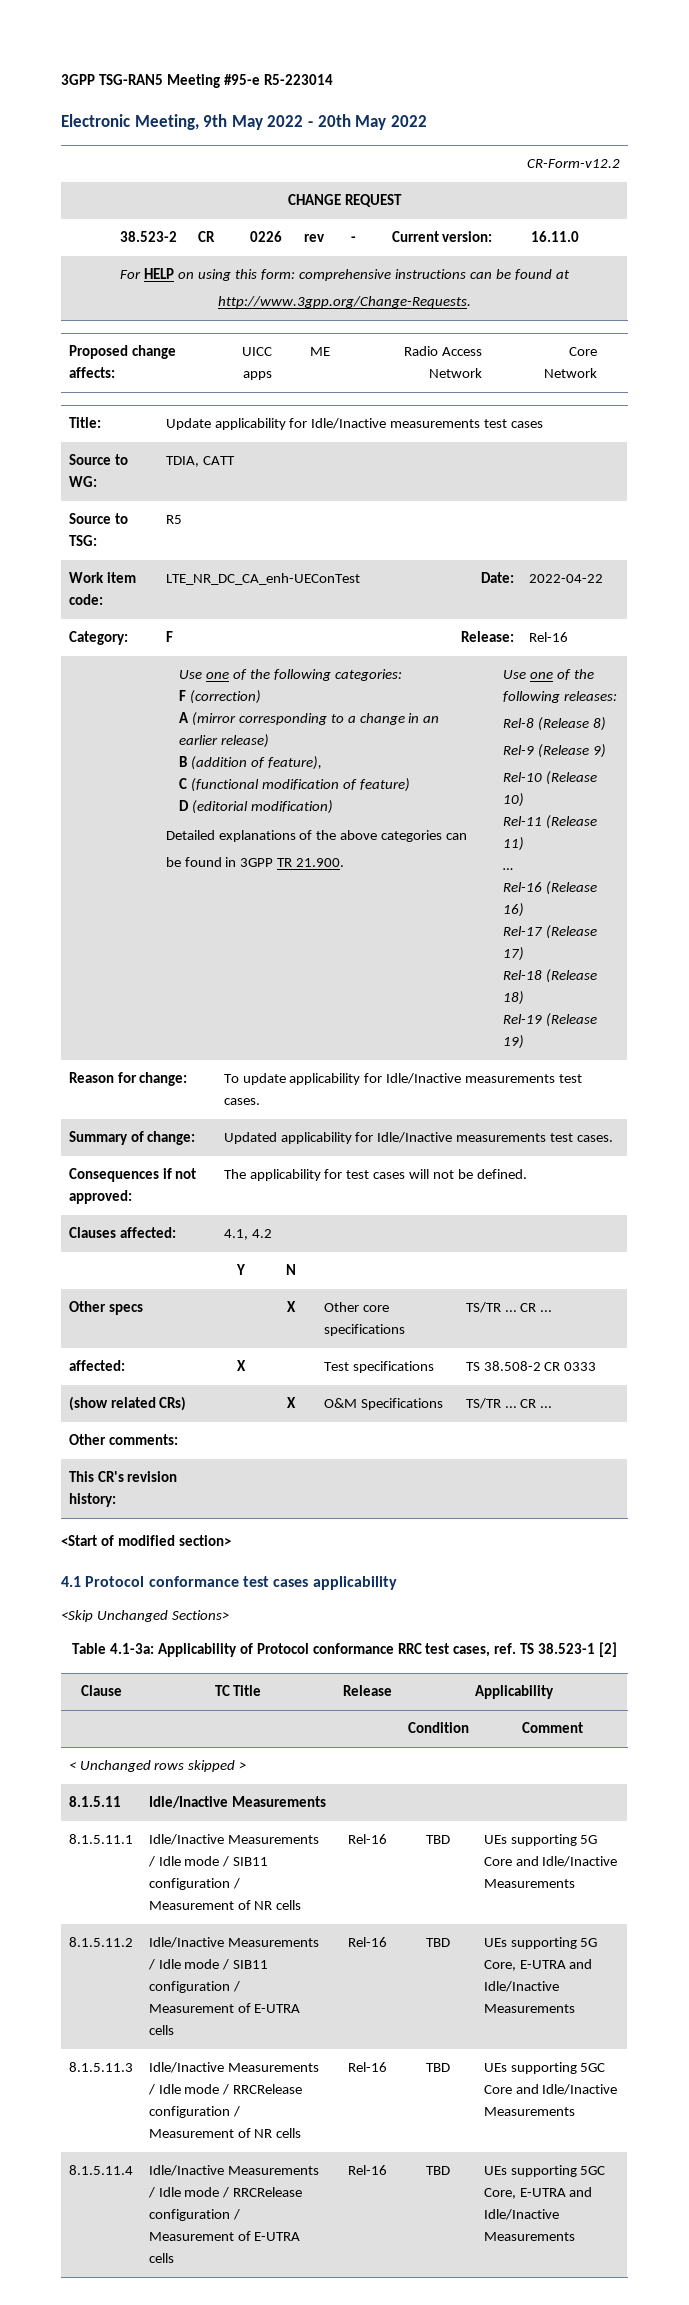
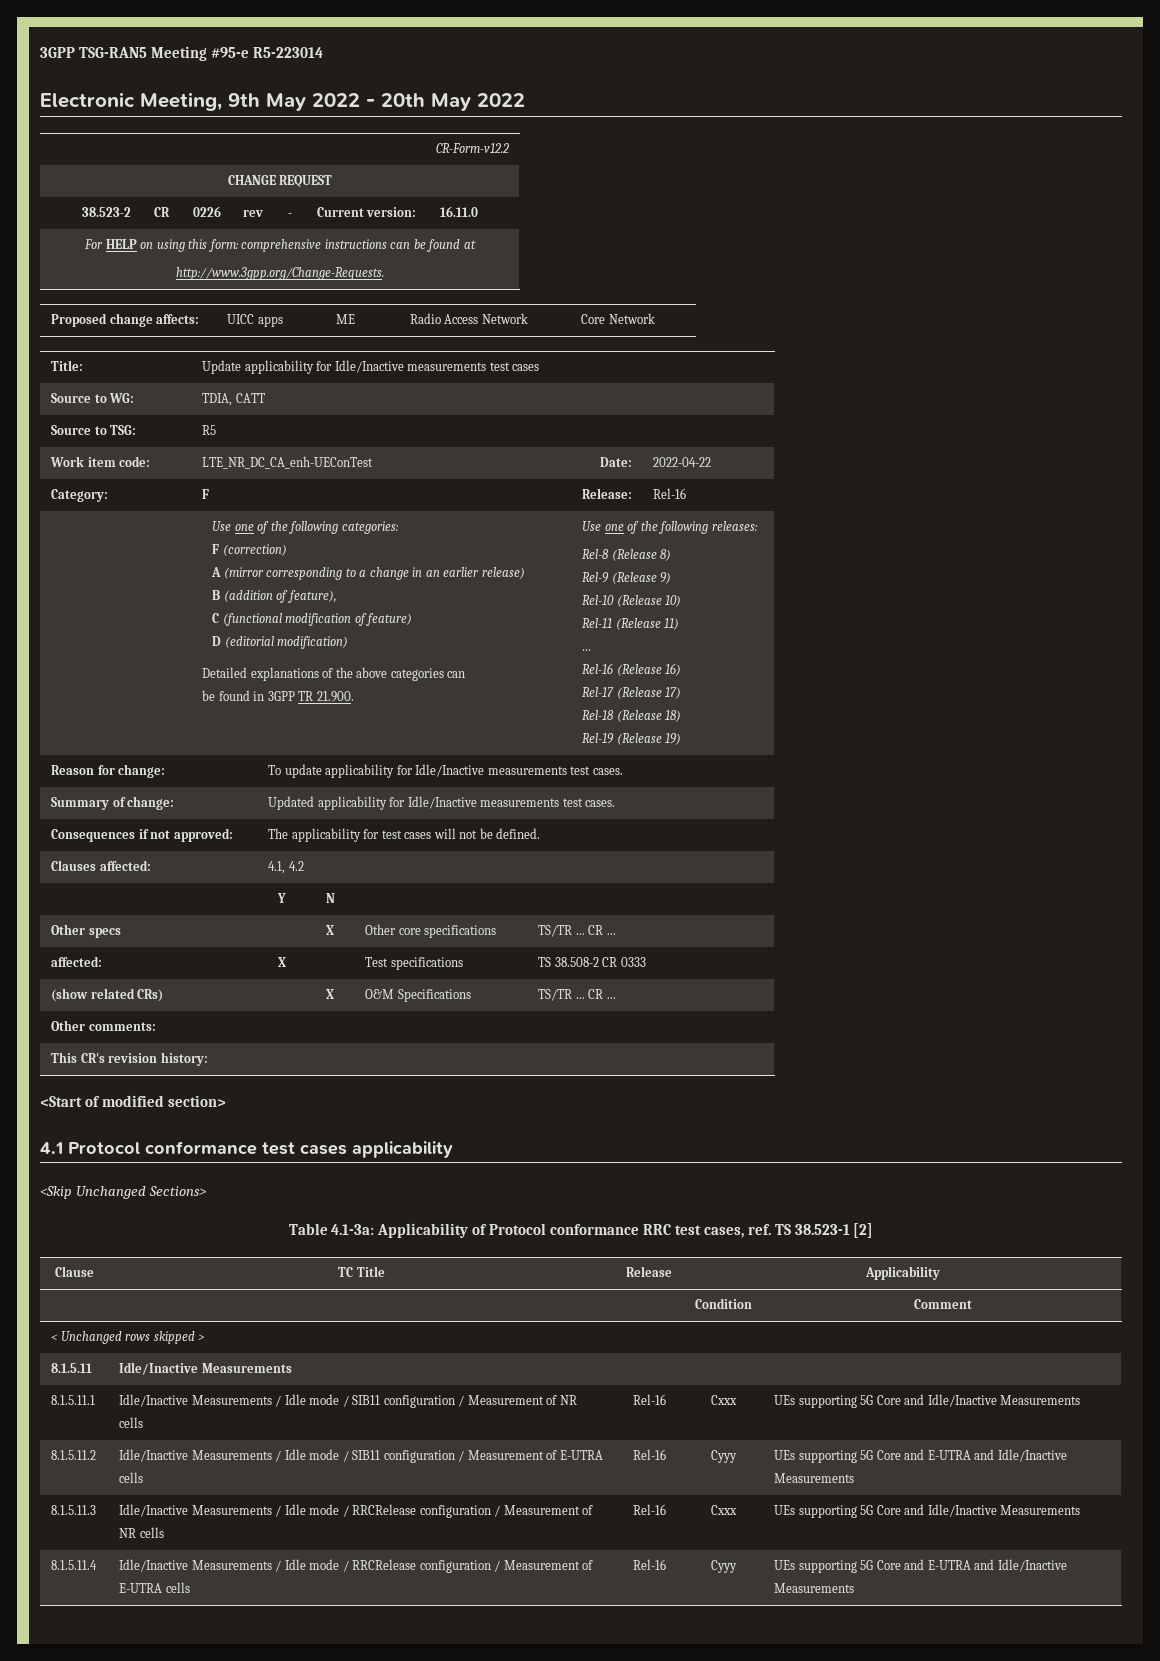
- 8.1.5.11.1 | Idle/Inactive Measurements / Idle mode / SIB11 configuration / Measurement of NR cells | Rel-16 | TBD | UEs supporting 5G Core and Idle/Inactive Measurements
+ 8.1.5.11.1 | Idle/Inactive Measurements / Idle mode / SIB11 configuration / Measurement of NR cells | Rel-16 | Cxxx | UEs supporting 5G Core and Idle/Inactive Measurements
- 8.1.5.11.2 | Idle/Inactive Measurements / Idle mode / SIB11 configuration / Measurement of E-UTRA cells | Rel-16 | TBD | UEs supporting 5G Core, E-UTRA and Idle/Inactive Measurements
+ 8.1.5.11.2 | Idle/Inactive Measurements / Idle mode / SIB11 configuration / Measurement of E-UTRA cells | Rel-16 | Cyyy | UEs supporting 5G Core and E-UTRA and Idle/Inactive Measurements
- 8.1.5.11.3 | Idle/Inactive Measurements / Idle mode / RRCRelease configuration / Measurement of NR cells | Rel-16 | TBD | UEs supporting 5GC Core and Idle/Inactive Measurements
+ 8.1.5.11.3 | Idle/Inactive Measurements / Idle mode / RRCRelease configuration / Measurement of NR cells | Rel-16 | Cxxx | UEs supporting 5G Core and Idle/Inactive Measurements
- 8.1.5.11.4 | Idle/Inactive Measurements / Idle mode / RRCRelease configuration / Measurement of E-UTRA cells | Rel-16 | TBD | UEs supporting 5GC Core, E-UTRA and Idle/Inactive Measurements
+ 8.1.5.11.4 | Idle/Inactive Measurements / Idle mode / RRCRelease configuration / Measurement of E-UTRA cells | Rel-16 | Cyyy | UEs supporting 5G Core and E-UTRA and Idle/Inactive Measurements

